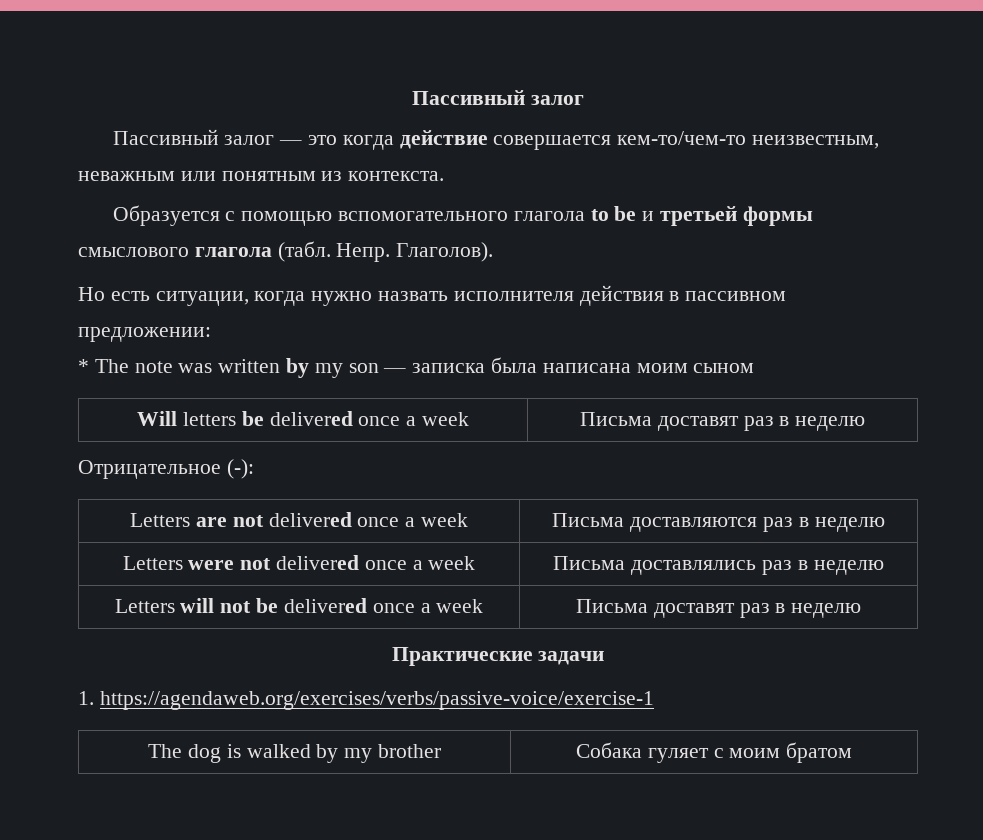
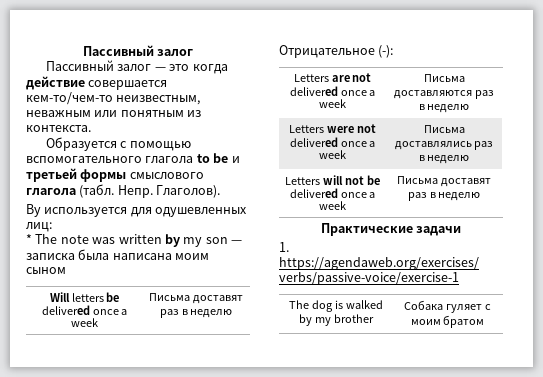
- Но есть ситуации, когда нужно назвать исполнителя действия в пассивном предложении:
+ By используется для одушевленных лиц:

